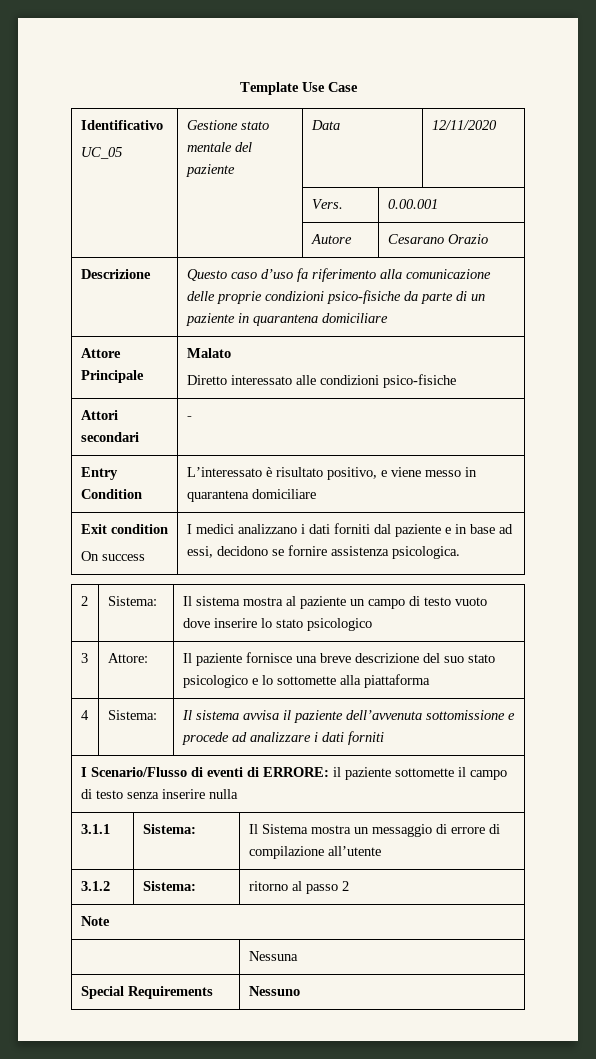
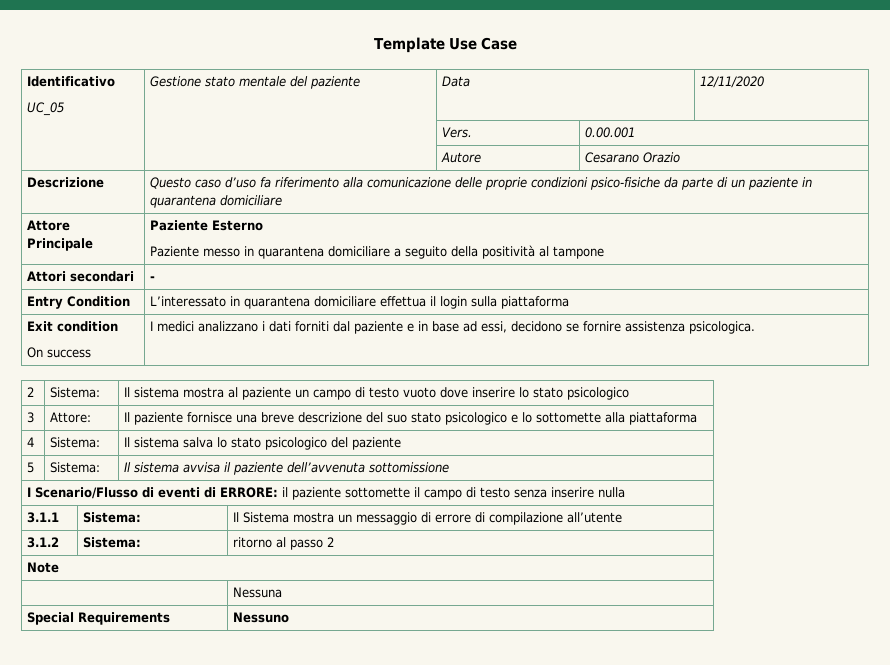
- Attore Principale | Malato
- Diretto interessato alle condizioni psico-fisiche
+ Attore Principale | Paziente Esterno
+ Paziente messo in quarantena domiciliare a seguito della positività al tampone
- Entry Condition | L’interessato è risultato positivo, e viene messo in quarantena domiciliare
+ Entry Condition | L’interessato in quarantena domiciliare effettua il login sulla piattaforma
- 4 | Sistema: | Il sistema avvisa il paziente dell’avvenuta sottomissione e procede ad analizzare i dati forniti
+ 4 | Sistema: | Il sistema salva lo stato psicologico del paziente
+ 5 | Sistema: | Il sistema avvisa il paziente dell’avvenuta sottomissione

